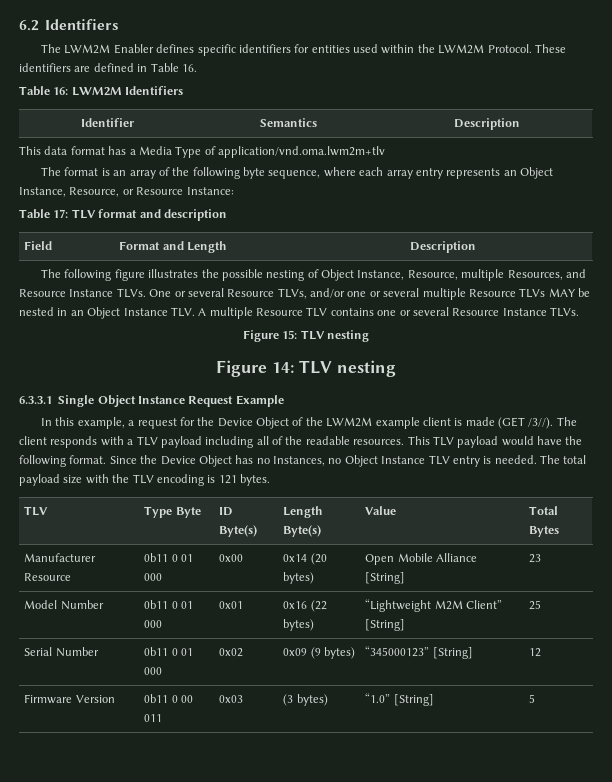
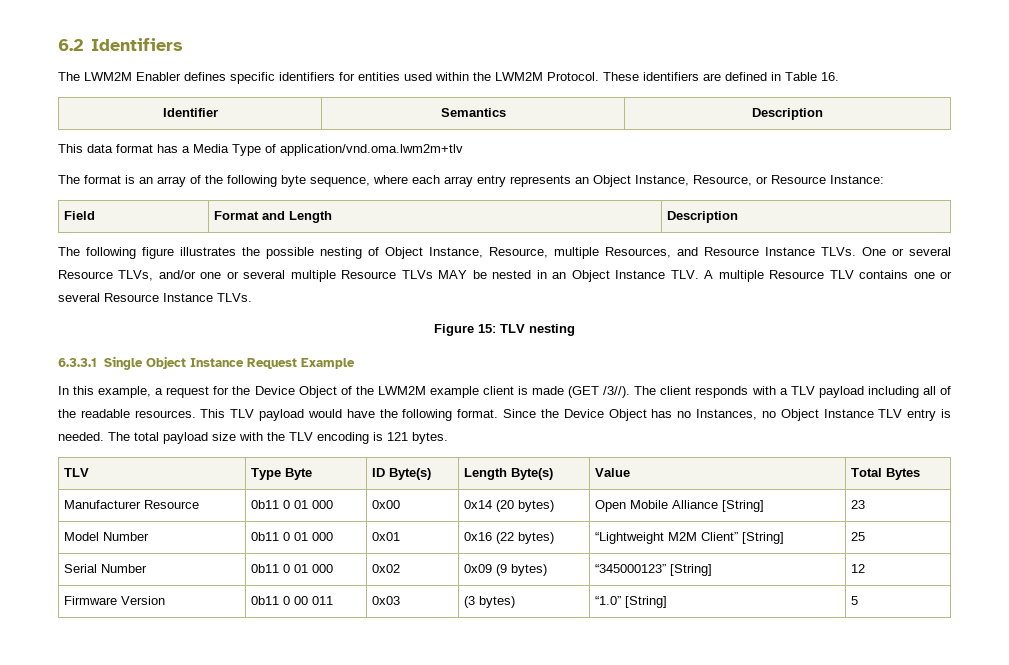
- Table 16: LWM2M Identifiers
- Table 17: TLV format and description
- Figure 14: TLV nesting

